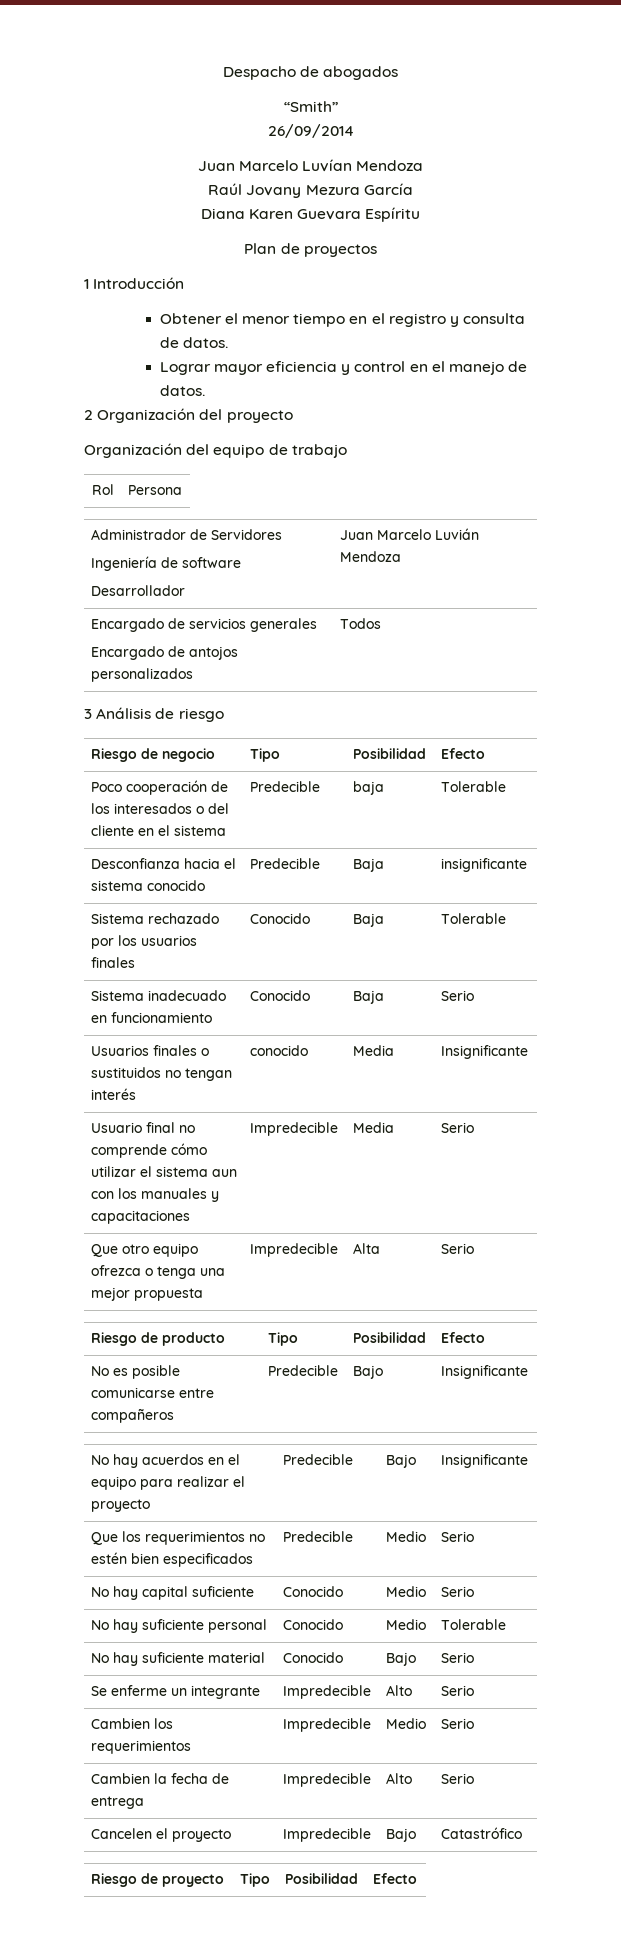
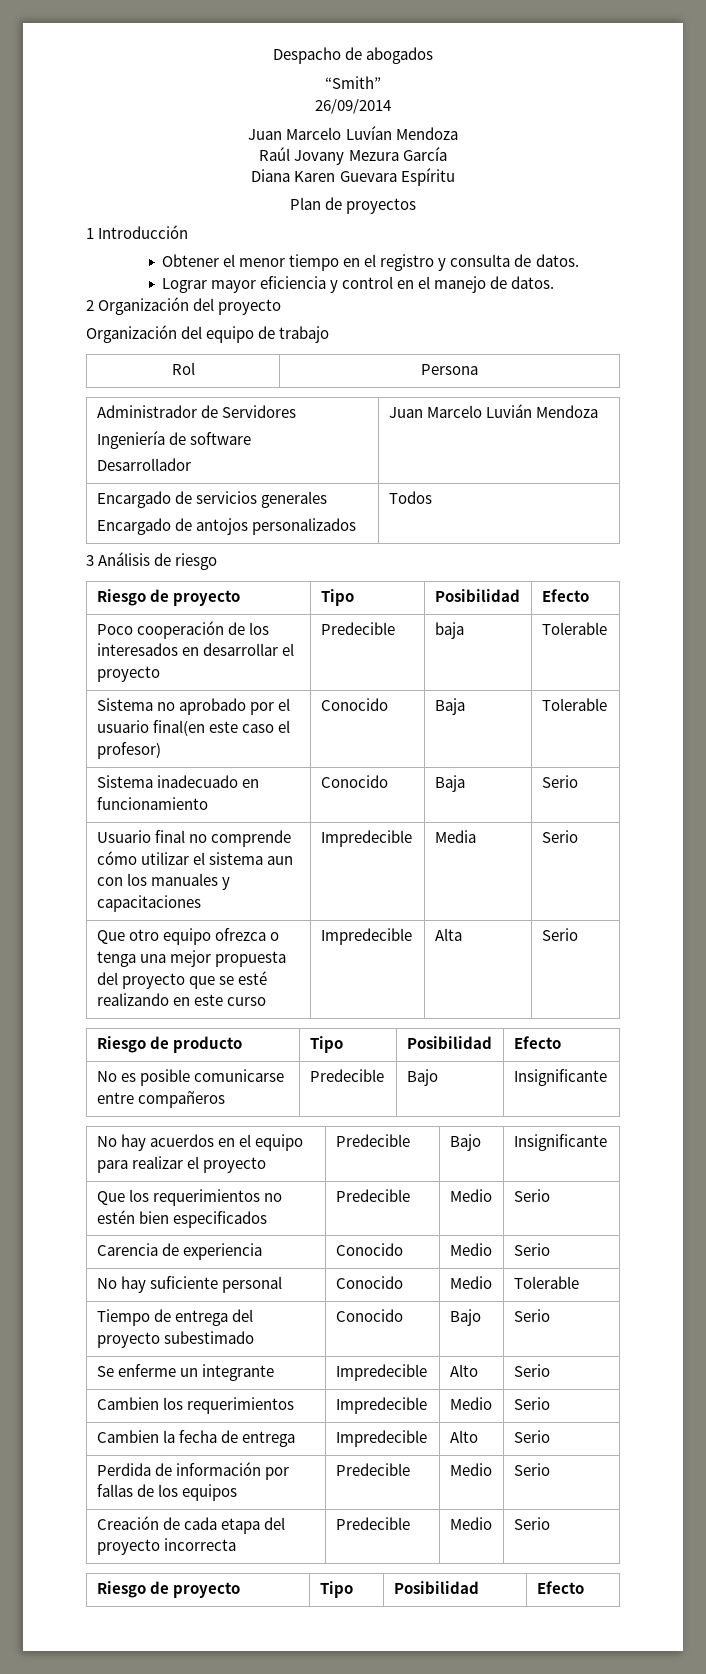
  3 Análisis de riesgo
- Riesgo de negocio | Tipo | Posibilidad | Efecto
+ Riesgo de proyecto | Tipo | Posibilidad | Efecto
- Poco cooperación de los interesados o del cliente en el sistema | Predecible | baja | Tolerable
- Desconfianza hacia el sistema conocido | Predecible | Baja | insignificante
- Sistema rechazado por los usuarios finales | Conocido | Baja | Tolerable
+ Poco cooperación de los interesados en desarrollar el proyecto | Predecible | baja | Tolerable
+ Sistema no aprobado por el usuario final(en este caso el profesor) | Conocido | Baja | Tolerable
- Usuarios finales o sustituidos no tengan interés | conocido | Media | Insignificante
- Que otro equipo ofrezca o tenga una mejor propuesta | Impredecible | Alta | Serio
+ Que otro equipo ofrezca o tenga una mejor propuesta del proyecto que se esté realizando en este curso | Impredecible | Alta | Serio
- No hay capital suficiente | Conocido | Medio | Serio
+ Carencia de experiencia | Conocido | Medio | Serio
- No hay suficiente material | Conocido | Bajo | Serio
+ Tiempo de entrega del proyecto subestimado | Conocido | Bajo | Serio
- Cancelen el proyecto | Impredecible | Bajo | Catastrófico
+ Perdida de información por fallas de los equipos | Predecible | Medio | Serio
+ Creación de cada etapa del proyecto incorrecta | Predecible | Medio | Serio

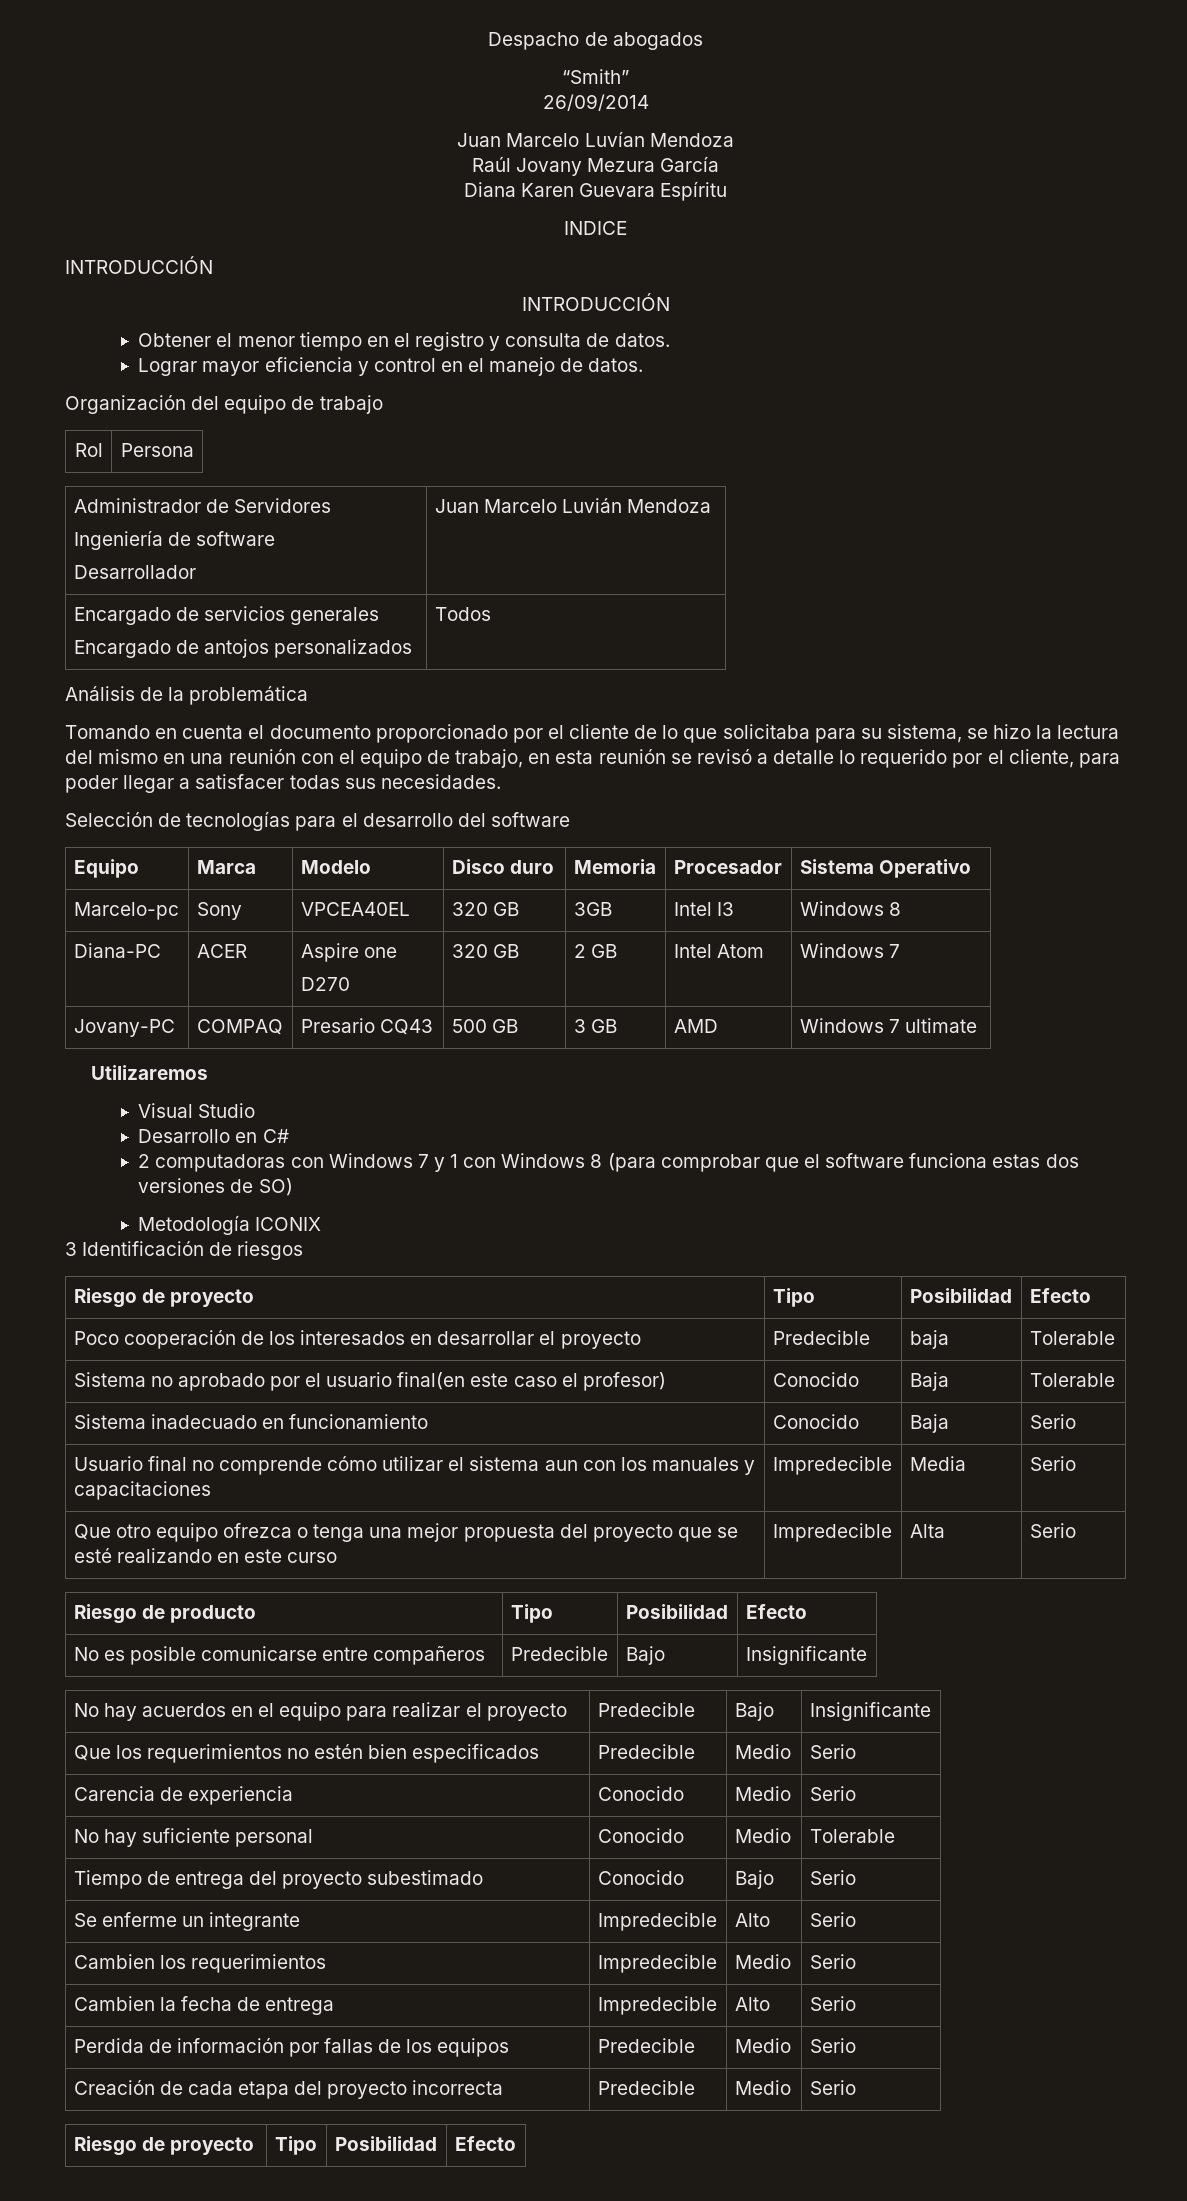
- Plan de proyectos
- 1 Introducción
+ INDICE
+ INTRODUCCIÓN
+ INTRODUCCIÓN
- 2 Organización del proyecto
- 3 Análisis de riesgo
+ Análisis de la problemática
+ Tomando en cuenta el documento proporcionado por el cliente de lo que solicitaba para su sistema, se hizo la lectura del mismo en una reunión con el equipo de trabajo, en esta reunión se revisó a detalle lo requerido por el cliente, para poder llegar a satisfacer todas sus necesidades.
+ Selección de tecnologías para el desarrollo del software
+ Equipo | Marca | Modelo | Disco duro | Memoria | Procesador | Sistema Operativo
+ Marcelo-pc | Sony | VPCEA40EL | 320 GB | 3GB | Intel I3 | Windows 8
+ Diana-PC | ACER | Aspire one
+ D270 | 320 GB | 2 GB | Intel Atom | Windows 7
+ Jovany-PC | COMPAQ | Presario CQ43 | 500 GB | 3 GB | AMD | Windows 7 ultimate
+ Utilizaremos
+ Visual Studio
+ Desarrollo en C#
+ 2 computadoras con Windows 7 y 1 con Windows 8 (para comprobar que el software funciona estas dos versiones de SO)
+ Metodología ICONIX
+ 3 Identificación de riesgos

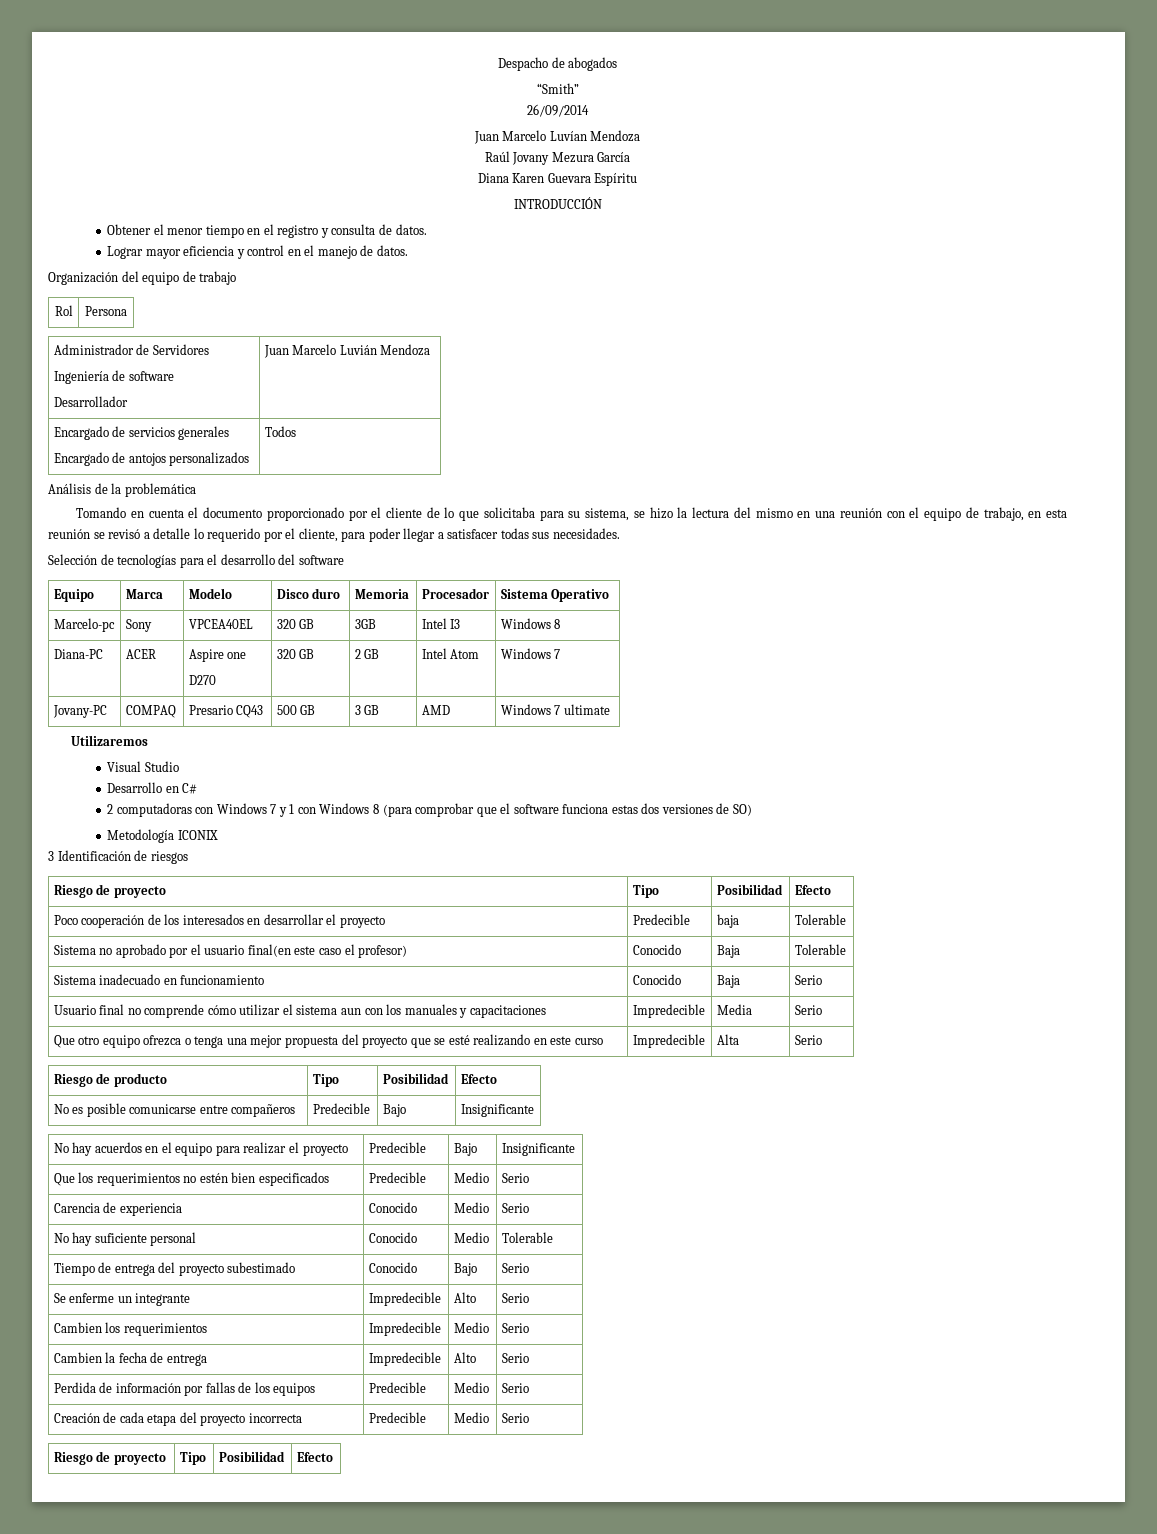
- INDICE
- INTRODUCCIÓN

